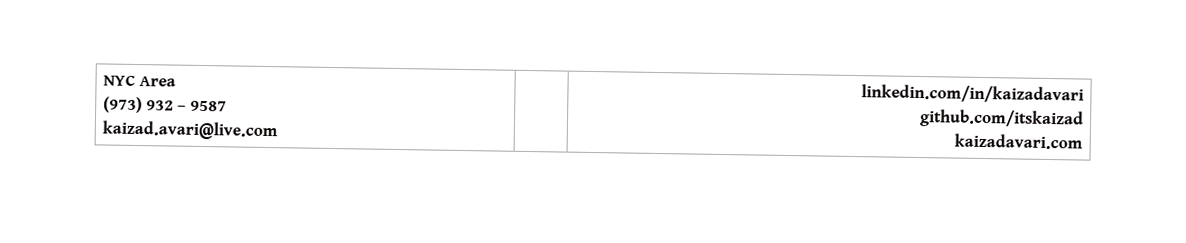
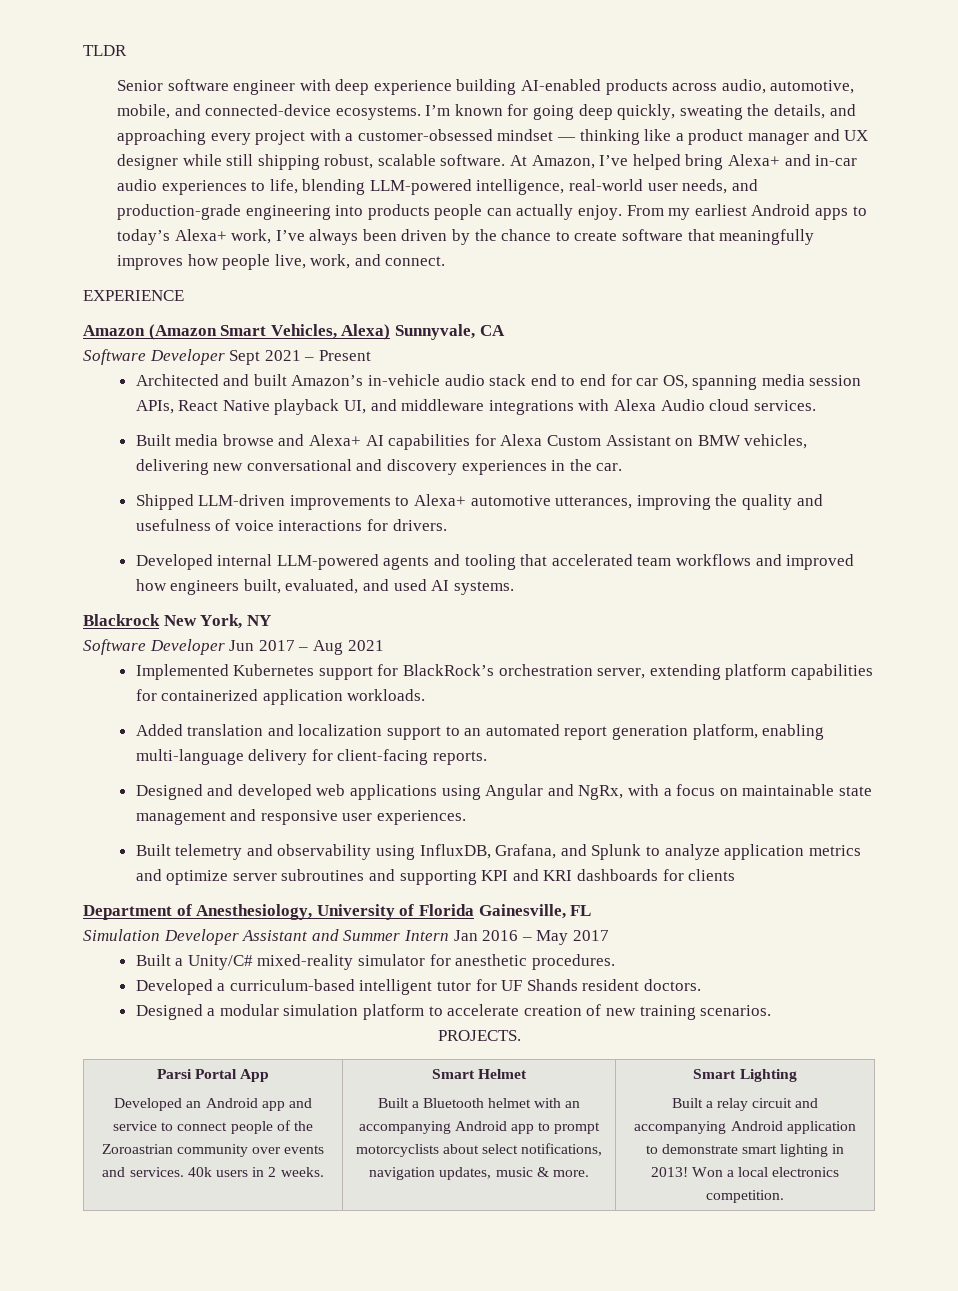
- NYC Area
- (973) 932 – 9587
- kaizad.avari@live.com | | linkedin.com/in/kaizadavari
- github.com/itskaizad
- kaizadavari.com
+ TLDR
+ Senior software engineer with deep experience building AI-enabled products across audio, automotive, mobile, and connected-device ecosystems. I’m known for going deep quickly, sweating the details, and approaching every project with a customer-obsessed mindset — thinking like a product manager and UX designer while still shipping robust, scalable software. At Amazon, I’ve helped bring Alexa+ and in-car audio experiences to life, blending LLM-powered intelligence, real-world user needs, and production-grade engineering into products people can actually enjoy. From my earliest Android apps to today’s Alexa+ work, I’ve always been driven by the chance to create software that meaningfully improves how people live, work, and connect.
+ EXPERIENCE
+ Amazon (Amazon Smart Vehicles, Alexa) Sunnyvale, CA
+ Software Developer Sept 2021 – Present
+ Architected and built Amazon’s in-vehicle audio stack end to end for car OS, spanning media session APIs, React Native playback UI, and middleware integrations with Alexa Audio cloud services.
+ Built media browse and Alexa+ AI capabilities for Alexa Custom Assistant on BMW vehicles, delivering new conversational and discovery experiences in the car.
+ Shipped LLM-driven improvements to Alexa+ automotive utterances, improving the quality and usefulness of voice interactions for drivers.
+ Developed internal LLM-powered agents and tooling that accelerated team workflows and improved how engineers built, evaluated, and used AI systems.
+ Blackrock New York, NY
+ Software Developer Jun 2017 – Aug 2021
+ Implemented Kubernetes support for BlackRock’s orchestration server, extending platform capabilities for containerized application workloads.
+ Added translation and localization support to an automated report generation platform, enabling multi-language delivery for client-facing reports.
+ Designed and developed web applications using Angular and NgRx, with a focus on maintainable state management and responsive user experiences.
+ Built telemetry and observability using InfluxDB, Grafana, and Splunk to analyze application metrics and optimize server subroutines and supporting KPI and KRI dashboards for clients
+ Department of Anesthesiology, University of Florida Gainesville, FL
+ Simulation Developer Assistant and Summer Intern Jan 2016 – May 2017
+ Built a Unity/C# mixed-reality simulator for anesthetic procedures.
+ Developed a curriculum-based intelligent tutor for UF Shands resident doctors.
+ Designed a modular simulation platform to accelerate creation of new training scenarios.
+ PROJECTS.
+ Parsi Portal App
+ Developed an Android app and service to connect people of the Zoroastrian community over events and services. 40k users in 2 weeks. | Smart Helmet
+ Built a Bluetooth helmet with an accompanying Android app to prompt motorcyclists about select notifications, navigation updates, music & more. | Smart Lighting
+ Built a relay circuit and accompanying Android application to demonstrate smart lighting in 2013! Won a local electronics competition.

